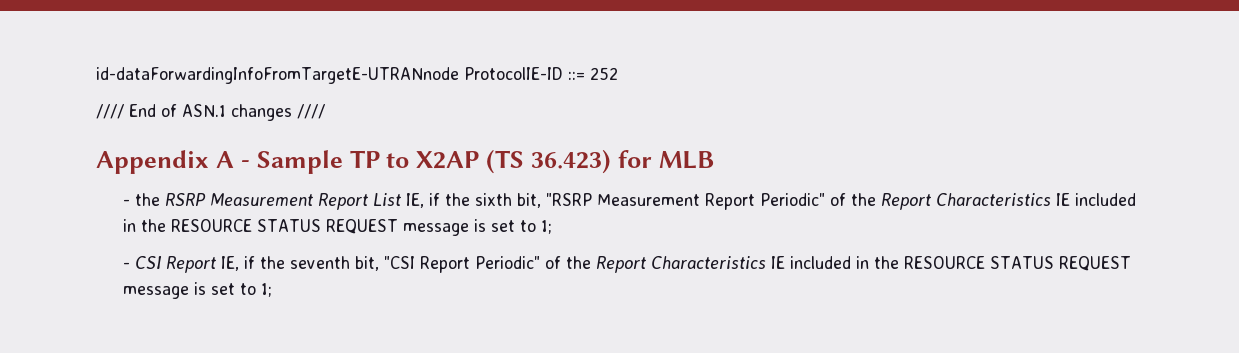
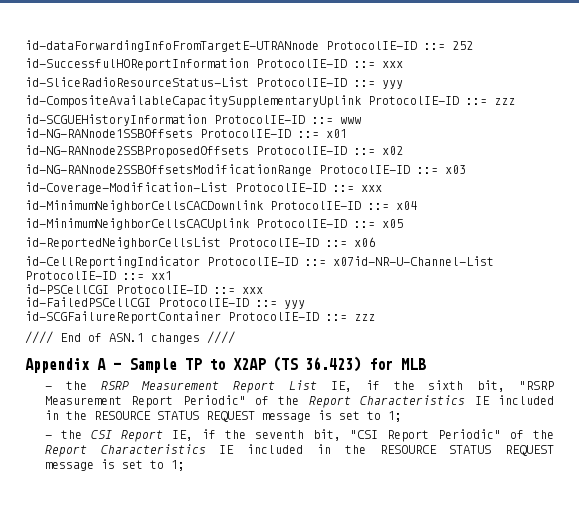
+ id-SuccessfulHOReportInformation ProtocolIE-ID ::= xxx
+ id-SliceRadioResourceStatus-List ProtocolIE-ID ::= yyy
+ id-CompositeAvailableCapacitySupplementaryUplink ProtocolIE-ID ::= zzz
+ id-SCGUEHistoryInformation ProtocolIE-ID ::= www
+ id-NG-RANnode1SSBOffsets ProtocolIE-ID ::= x01
+ id-NG-RANnode2SSBProposedOffsets ProtocolIE-ID ::= x02
+ id-NG-RANnode2SSBOffsetsModificationRange ProtocolIE-ID ::= x03
+ id-Coverage-Modification-List ProtocolIE-ID ::= xxx
+ id-MinimumNeighborCellsCACDownlink ProtocolIE-ID ::= x04
+ id-MinimumNeighborCellsCACUplink ProtocolIE-ID ::= x05
+ id-ReportedNeighborCellsList ProtocolIE-ID ::= x06
+ id-CellReportingIndicator ProtocolIE-ID ::= x07id-NR-U-Channel-List ProtocolIE-ID ::= xx1
+ id-PSCellCGI ProtocolIE-ID ::= xxx
+ id-FailedPSCellCGI ProtocolIE-ID ::= yyy
+ id-SCGFailureReportContainer ProtocolIE-ID ::= zzz
- - CSI Report IE, if the seventh bit, "CSI Report Periodic" of the Report Characteristics IE included in the RESOURCE STATUS REQUEST message is set to 1;
+ - the CSI Report IE, if the seventh bit, "CSI Report Periodic" of the Report Characteristics IE included in the RESOURCE STATUS REQUEST message is set to 1;

